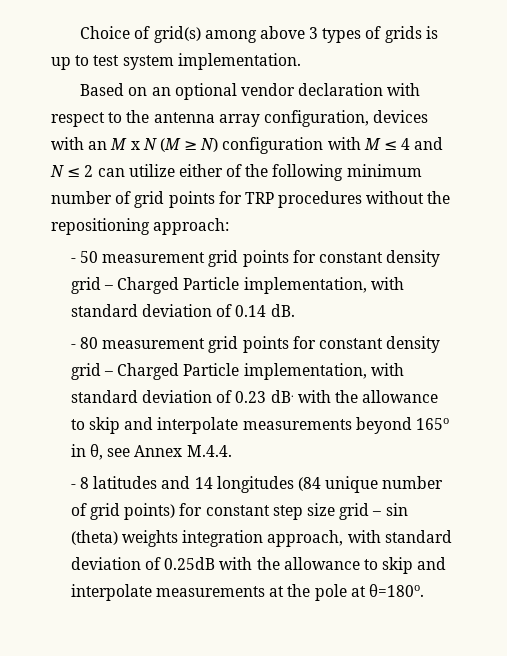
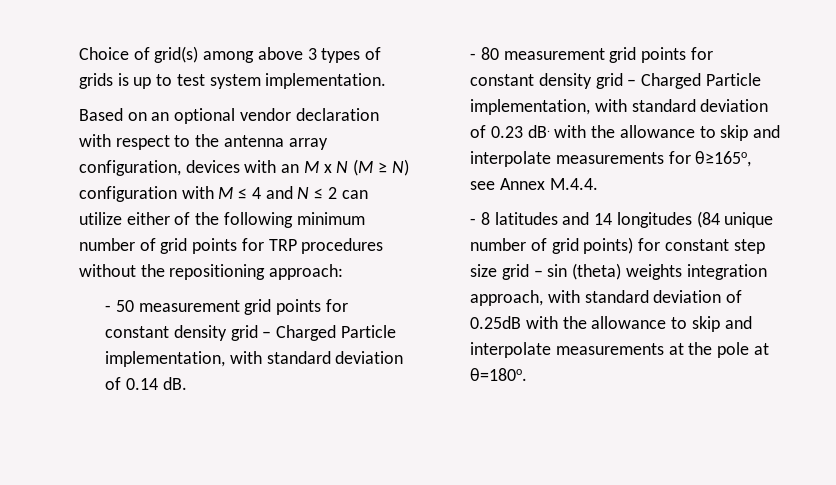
- - 80 measurement grid points for constant density grid – Charged Particle implementation, with standard deviation of 0.23 dB. with the allowance to skip and interpolate measurements beyond 165o in θ, see Annex M.4.4.
+ - 80 measurement grid points for constant density grid – Charged Particle implementation, with standard deviation of 0.23 dB. with the allowance to skip and interpolate measurements for θ≥165o, see Annex M.4.4.

